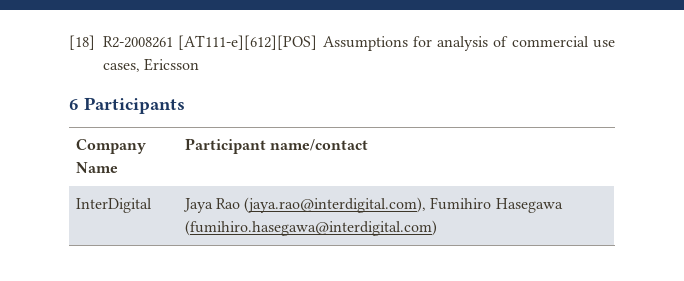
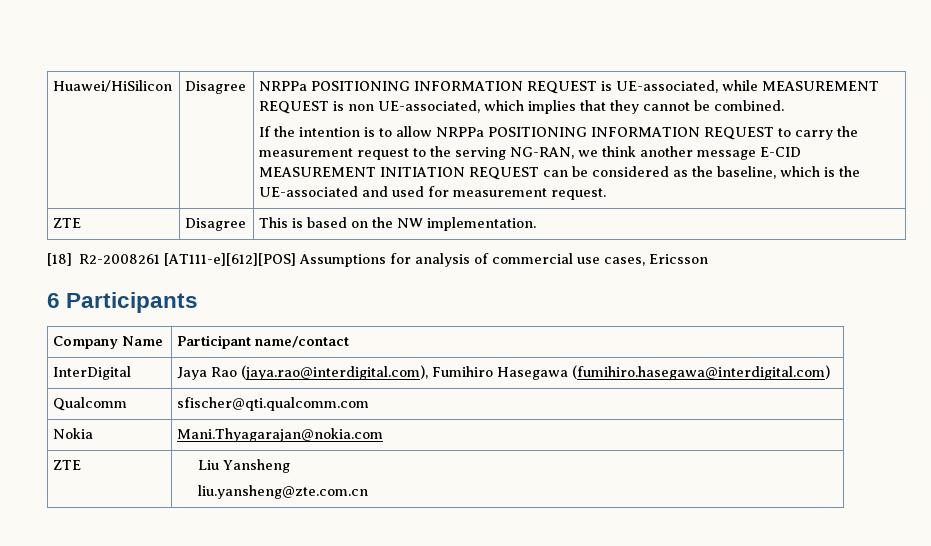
+ Huawei/HiSilicon | Disagree | NRPPa POSITIONING INFORMATION REQUEST is UE-associated, while MEASUREMENT REQUEST is non UE-associated, which implies that they cannot be combined.
+ If the intention is to allow NRPPa POSITIONING INFORMATION REQUEST to carry the measurement request to the serving NG-RAN, we think another message E-CID MEASUREMENT INITIATION REQUEST can be considered as the baseline, which is the UE-associated and used for measurement request.
+ ZTE | Disagree | This is based on the NW implementation.
+ Qualcomm | sfischer@qti.qualcomm.com
+ Nokia | Mani.Thyagarajan@nokia.com
+ ZTE | Liu Yansheng
+ liu.yansheng@zte.com.cn

